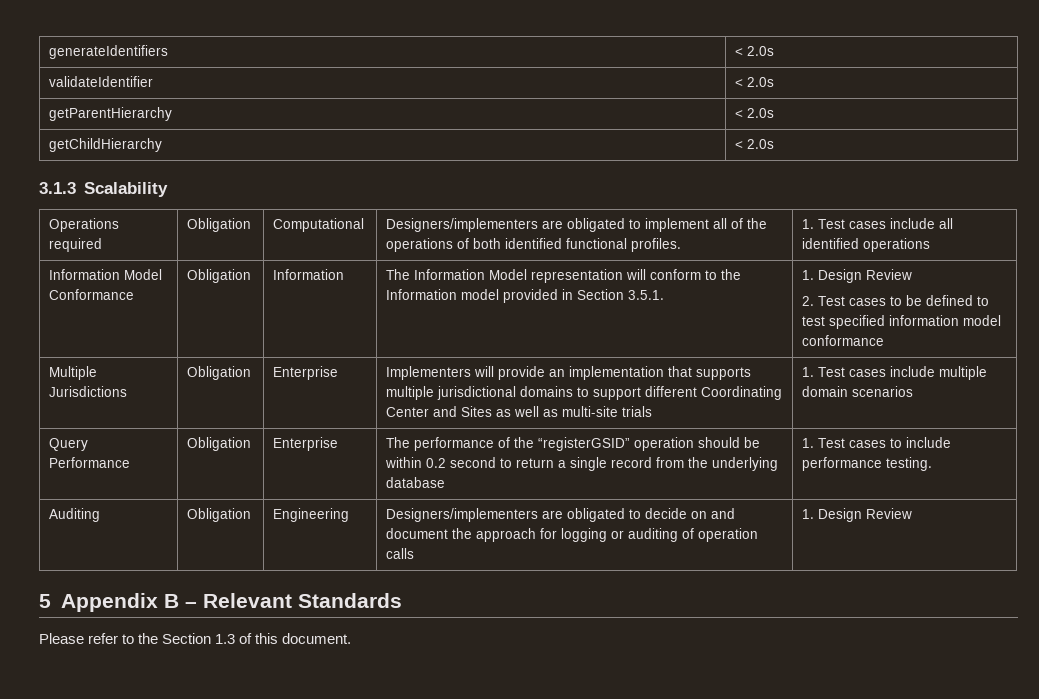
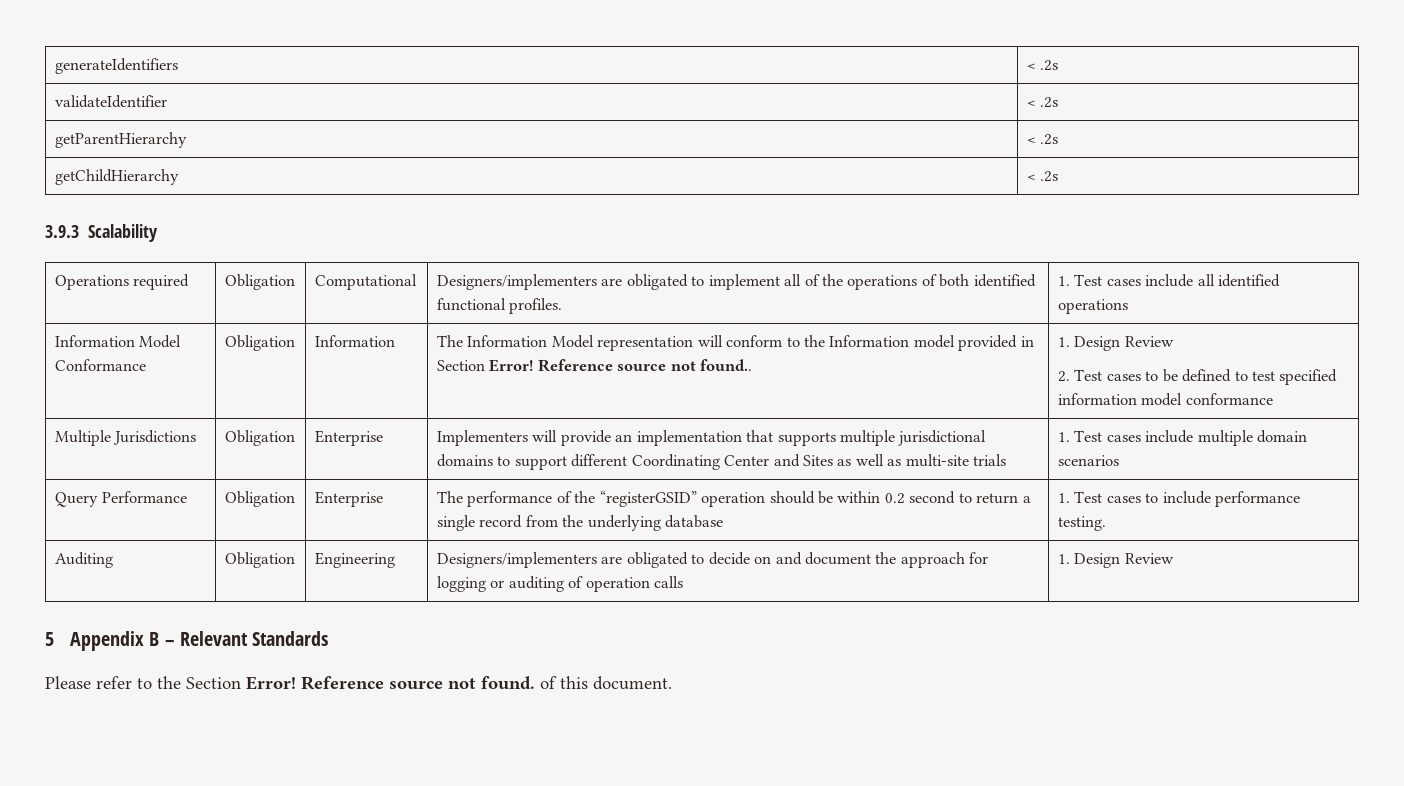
- generateIdentifiers | < 2.0s
+ generateIdentifiers | < .2s
- validateIdentifier | < 2.0s
+ validateIdentifier | < .2s
- getParentHierarchy | < 2.0s
+ getParentHierarchy | < .2s
- getChildHierarchy | < 2.0s
- 3.1.3 Scalability
+ getChildHierarchy | < .2s
+ 3.9.3 Scalability
- Information Model Conformance | Obligation | Information | The Information Model representation will conform to the Information model provided in Section 3.5.1. | 1. Design Review
+ Information Model Conformance | Obligation | Information | The Information Model representation will conform to the Information model provided in Section Error! Reference source not found.. | 1. Design Review
- Please refer to the Section 1.3 of this document.
+ Please refer to the Section Error! Reference source not found. of this document.

